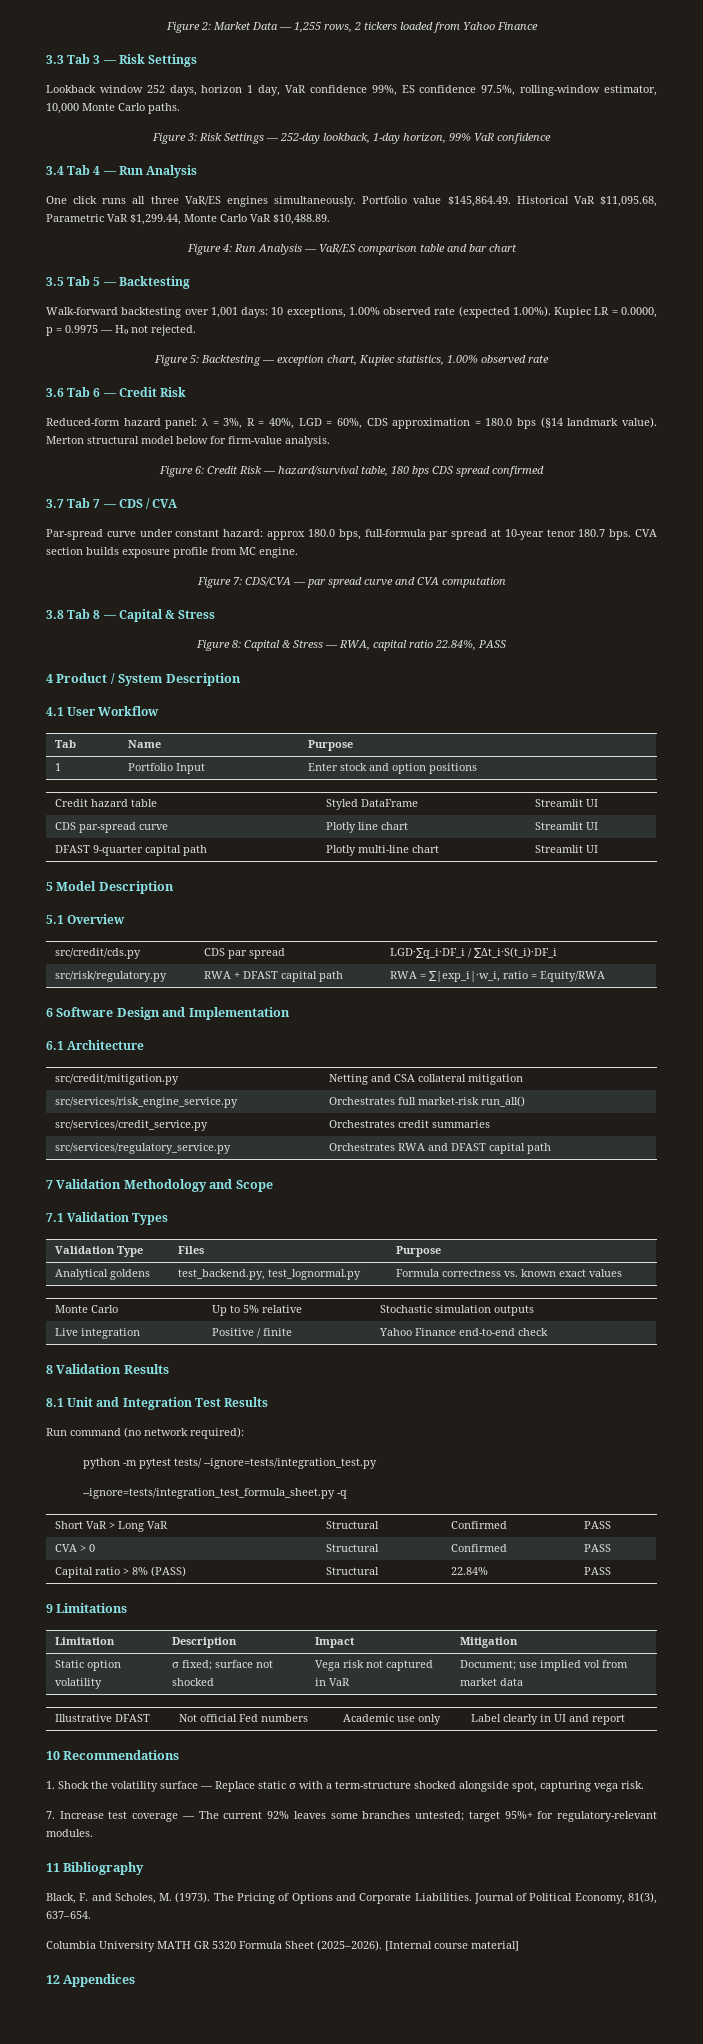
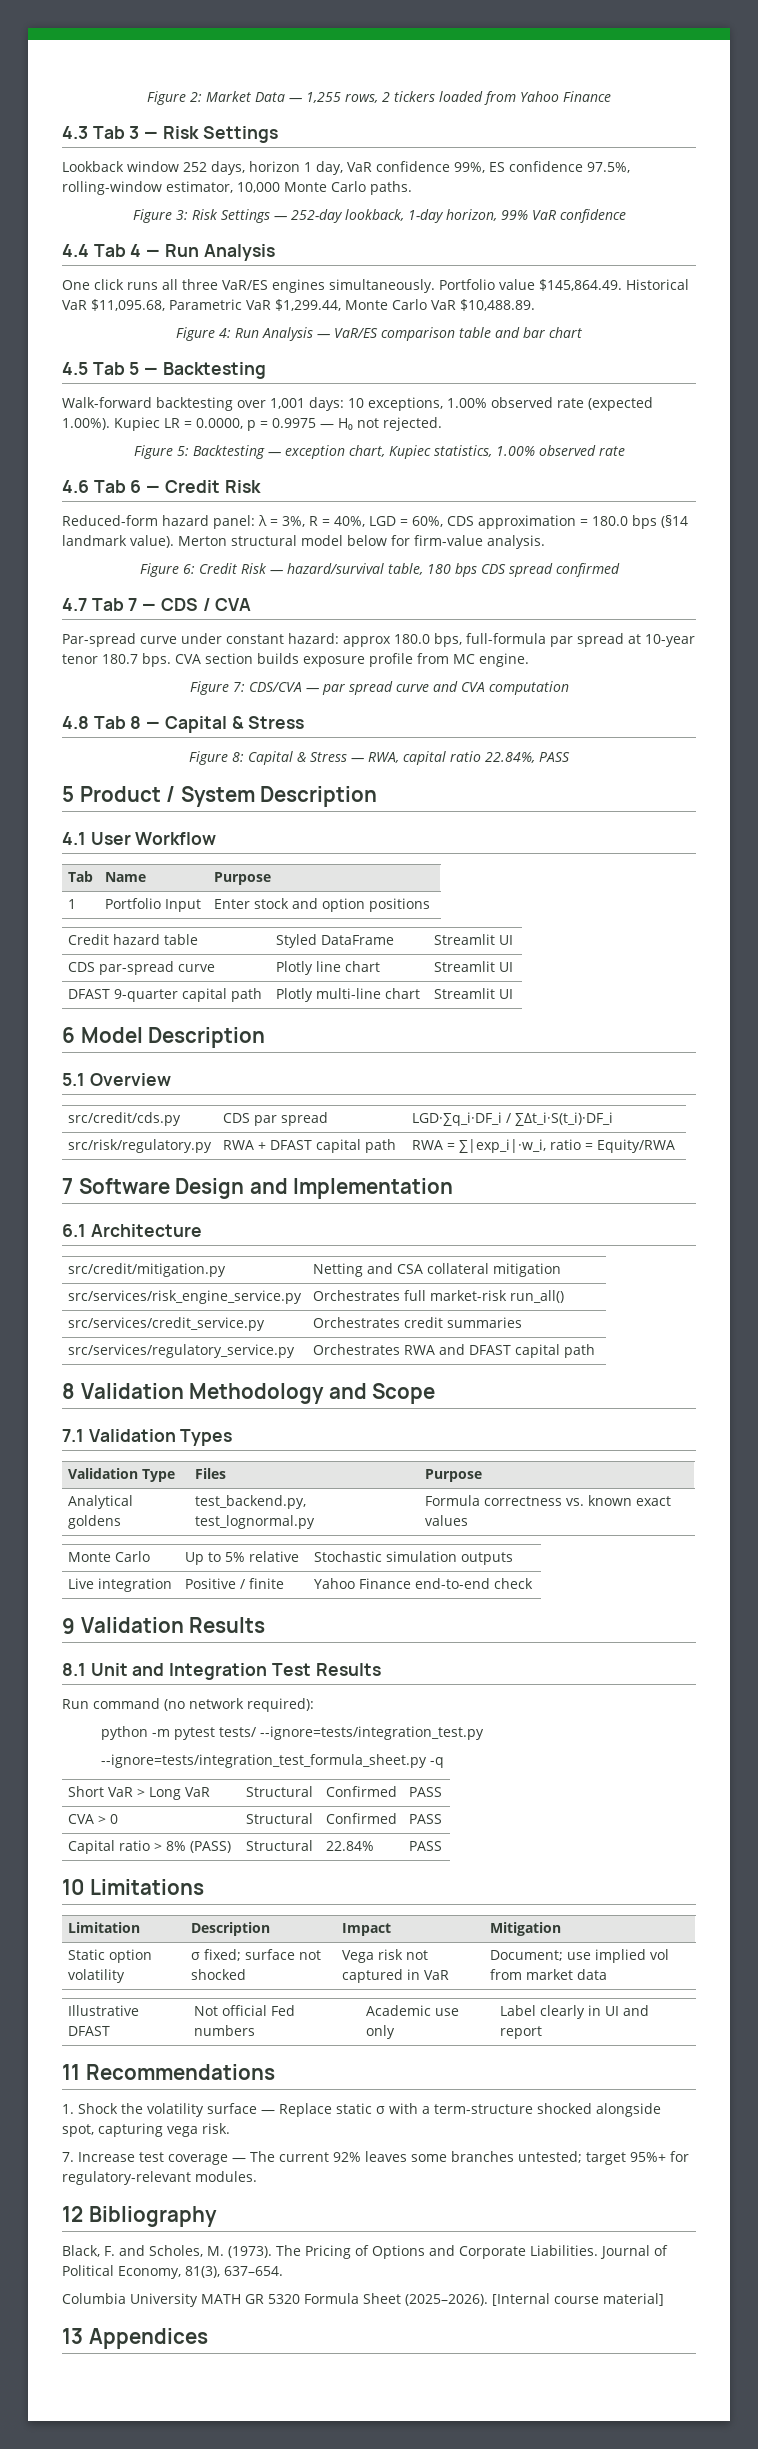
- 3.3 Tab 3 — Risk Settings
+ 4.3 Tab 3 — Risk Settings
- 3.4 Tab 4 — Run Analysis
+ 4.4 Tab 4 — Run Analysis
- 3.5 Tab 5 — Backtesting
+ 4.5 Tab 5 — Backtesting
- 3.6 Tab 6 — Credit Risk
+ 4.6 Tab 6 — Credit Risk
- 3.7 Tab 7 — CDS / CVA
+ 4.7 Tab 7 — CDS / CVA
- 3.8 Tab 8 — Capital & Stress
+ 4.8 Tab 8 — Capital & Stress
- 4 Product / System Description
+ 5 Product / System Description
- 5 Model Description
+ 6 Model Description
- 6 Software Design and Implementation
+ 7 Software Design and Implementation
- 7 Validation Methodology and Scope
+ 8 Validation Methodology and Scope
- 8 Validation Results
+ 9 Validation Results
- 9 Limitations
+ 10 Limitations
- 10 Recommendations
+ 11 Recommendations
- 11 Bibliography
+ 12 Bibliography
- 12 Appendices
+ 13 Appendices

